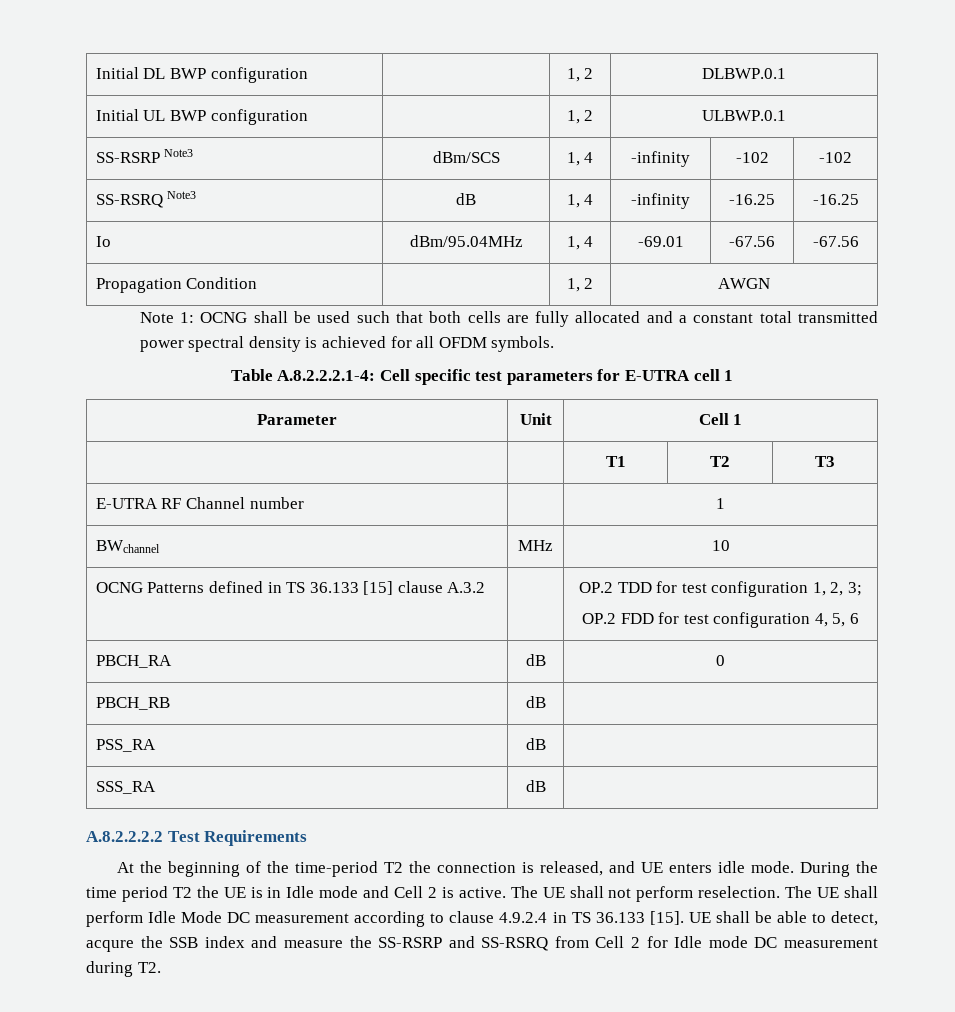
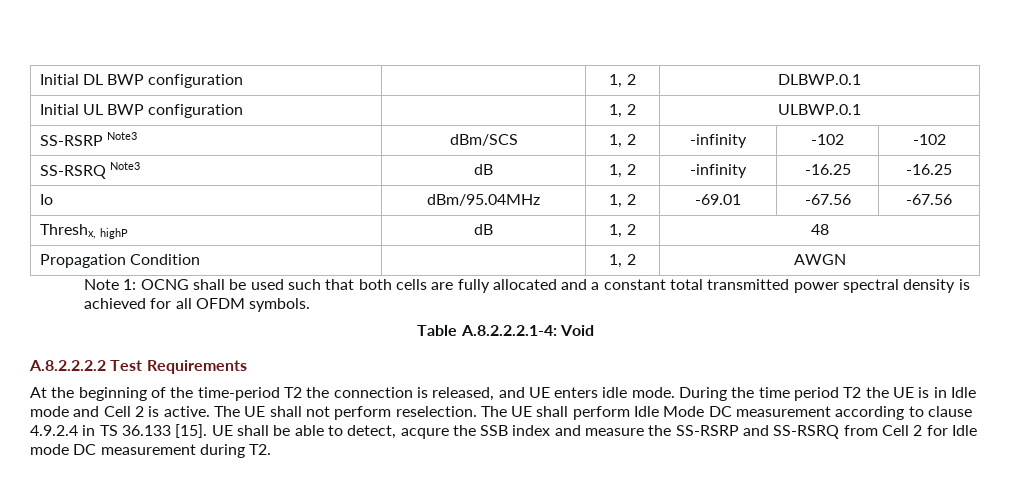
- SS-RSRP Note3 | dBm/SCS | 1, 4 | -infinity | -102 | -102
+ SS-RSRP Note3 | dBm/SCS | 1, 2 | -infinity | -102 | -102
- SS-RSRQ Note3 | dB | 1, 4 | -infinity | -16.25 | -16.25
+ SS-RSRQ Note3 | dB | 1, 2 | -infinity | -16.25 | -16.25
- Io | dBm/95.04MHz | 1, 4 | -69.01 | -67.56 | -67.56
+ Io | dBm/95.04MHz | 1, 2 | -69.01 | -67.56 | -67.56
+ Threshx, highP | dB | 1, 2 | 48
- Table A.8.2.2.2.1-4: Cell specific test parameters for E-UTRA cell 1
- Parameter | Unit | Cell 1
- | | T1 | T2 | T3
- E-UTRA RF Channel number | | 1
- BWchannel | MHz | 10
- OCNG Patterns defined in TS 36.133 [15] clause A.3.2 | | OP.2 TDD for test configuration 1, 2, 3;
- OP.2 FDD for test configuration 4, 5, 6
- PBCH_RA | dB | 0
- PBCH_RB | dB |
- PSS_RA | dB |
- SSS_RA | dB |
+ Table A.8.2.2.2.1-4: Void

